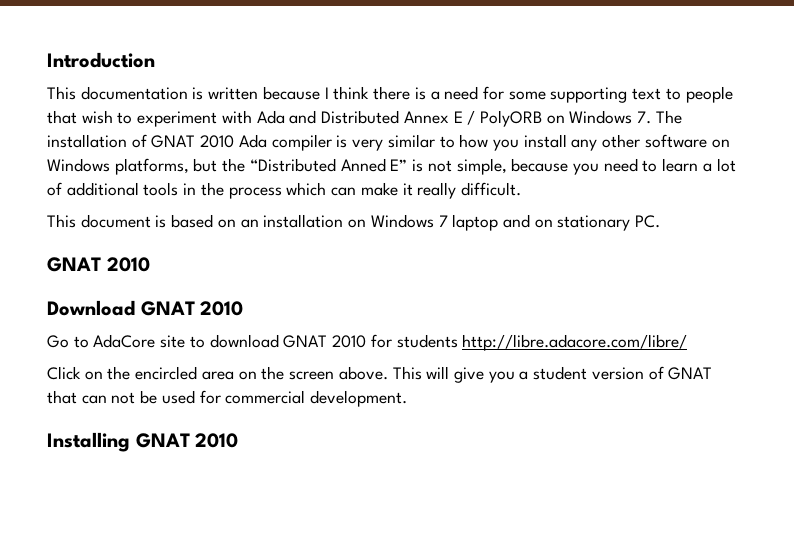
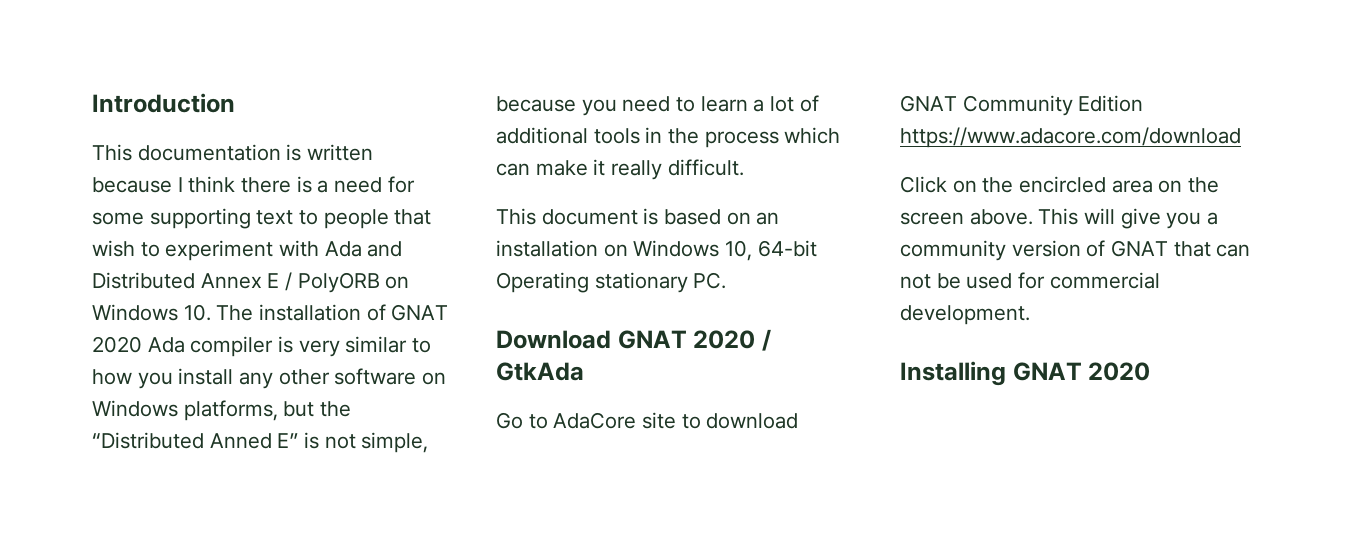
- This documentation is written because I think there is a need for some supporting text to people that wish to experiment with Ada and Distributed Annex E / PolyORB on Windows 7. The installation of GNAT 2010 Ada compiler is very similar to how you install any other software on Windows platforms, but the “Distributed Anned E” is not simple, because you need to learn a lot of additional tools in the process which can make it really difficult.
+ This documentation is written because I think there is a need for some supporting text to people that wish to experiment with Ada and Distributed Annex E / PolyORB on Windows 10. The installation of GNAT 2020 Ada compiler is very similar to how you install any other software on Windows platforms, but the “Distributed Anned E” is not simple, because you need to learn a lot of additional tools in the process which can make it really difficult.
- This document is based on an installation on Windows 7 laptop and on stationary PC.
- GNAT 2010
+ This document is based on an installation on Windows 10, 64-bit Operating stationary PC.
- Download GNAT 2010
+ Download GNAT 2020 / GtkAda
- Go to AdaCore site to download GNAT 2010 for students http://libre.adacore.com/libre/
+ Go to AdaCore site to download GNAT Community Edition https://www.adacore.com/download
- This will give you a student version of GNAT that can not be used for commercial development.
+ This will give you a community version of GNAT that can not be used for commercial development.
- Installing GNAT 2010
+ Installing GNAT 2020

